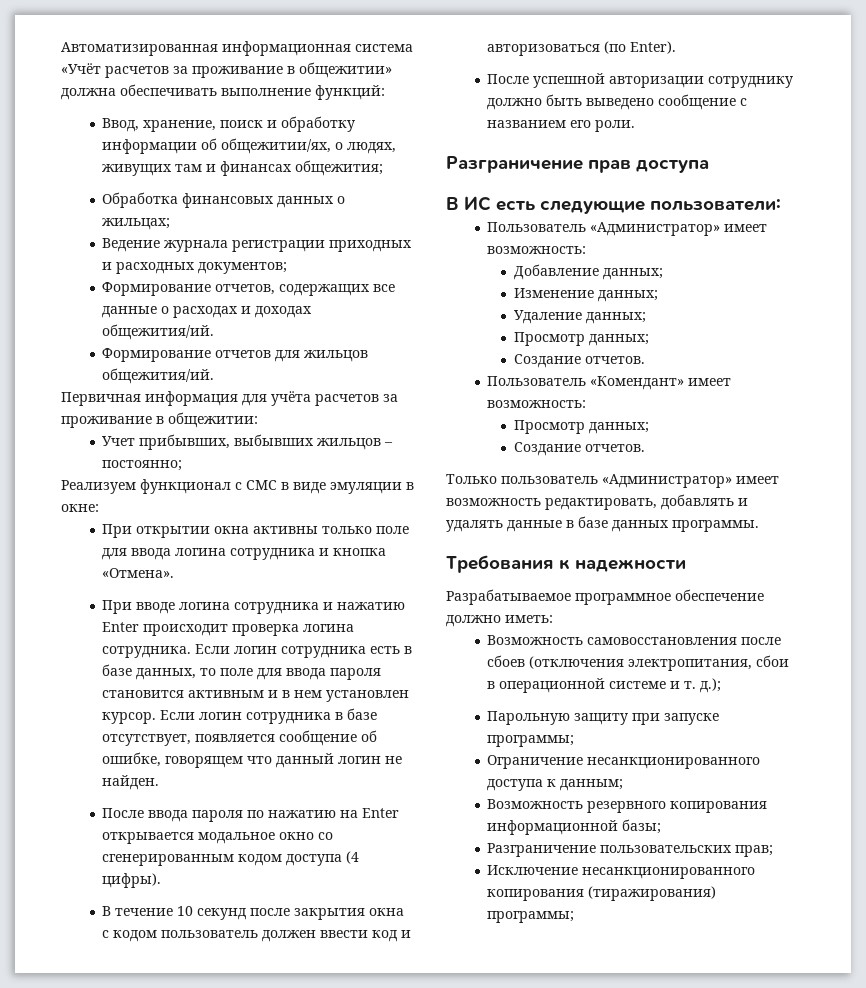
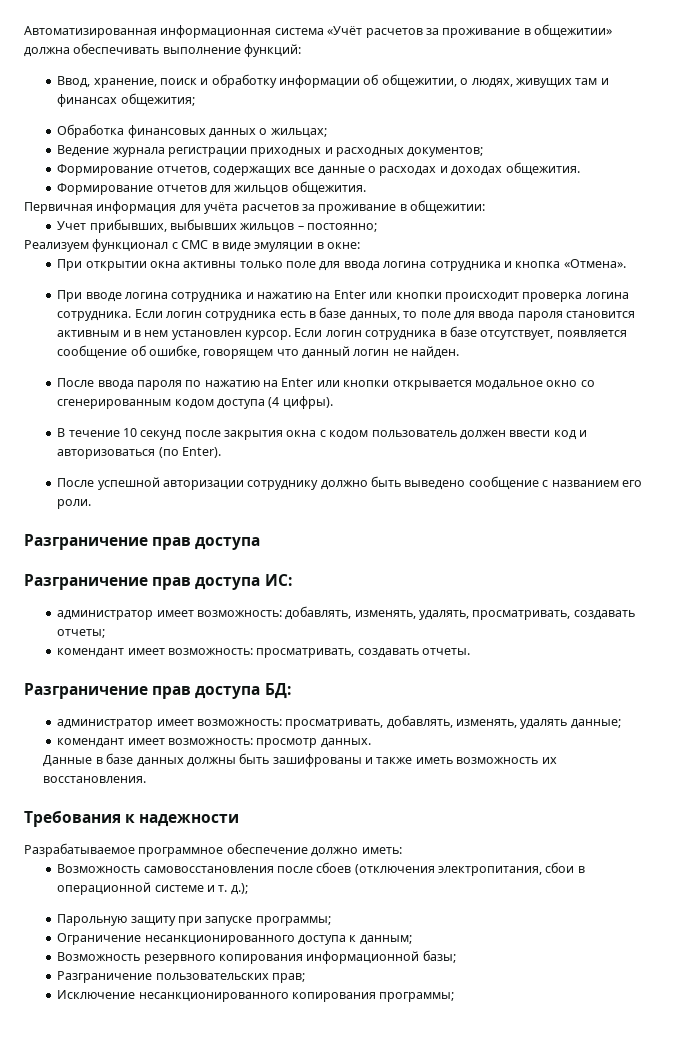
- Ввод, хранение, поиск и обработку информации об общежитии/ях, о людях, живущих там и финансах общежития;
+ Ввод, хранение, поиск и обработку информации об общежитии, о людях, живущих там и финансах общежития;
- Формирование отчетов, содержащих все данные о расходах и доходах общежития/ий.
+ Формирование отчетов, содержащих все данные о расходах и доходах общежития.
- Формирование отчетов для жильцов общежития/ий.
+ Формирование отчетов для жильцов общежития.
- При вводе логина сотрудника и нажатию Enter происходит проверка логина сотрудника.
+ При вводе логина сотрудника и нажатию на Enter или кнопки происходит проверка логина сотрудника.
- После ввода пароля по нажатию на Enter открывается модальное окно со сгенерированным кодом доступа (4 цифры).
+ После ввода пароля по нажатию на Enter или кнопки открывается модальное окно со сгенерированным кодом доступа (4 цифры).
- В ИС есть следующие пользователи:
- Пользователь «Администратор» имеет возможность:
- Добавление данных;
- Изменение данных;
- Удаление данных;
- Просмотр данных;
- Создание отчетов.
- Пользователь «Комендант» имеет возможность:
- Просмотр данных;
- Создание отчетов.
- Только пользователь «Администратор» имеет возможность редактировать, добавлять и удалять данные в базе данных программы.
+ Разграничение прав доступа ИС:
+ администратор имеет возможность: добавлять, изменять, удалять, просматривать, создавать отчеты;
+ комендант имеет возможность: просматривать, создавать отчеты.
+ Разграничение прав доступа БД:
+ администратор имеет возможность: просматривать, добавлять, изменять, удалять данные;
+ комендант имеет возможность: просмотр данных.
+ Данные в базе данных должны быть зашифрованы и также иметь возможность их восстановления.
- Исключение несанкционированного копирования (тиражирования) программы;
+ Исключение несанкционированного копирования программы;

